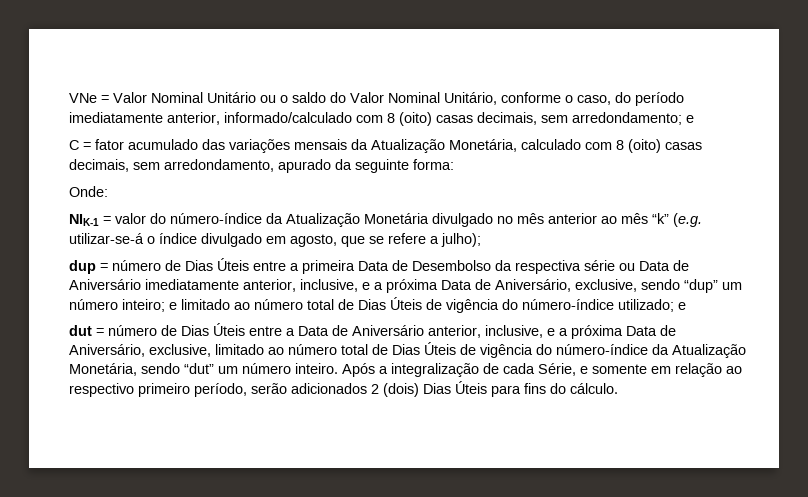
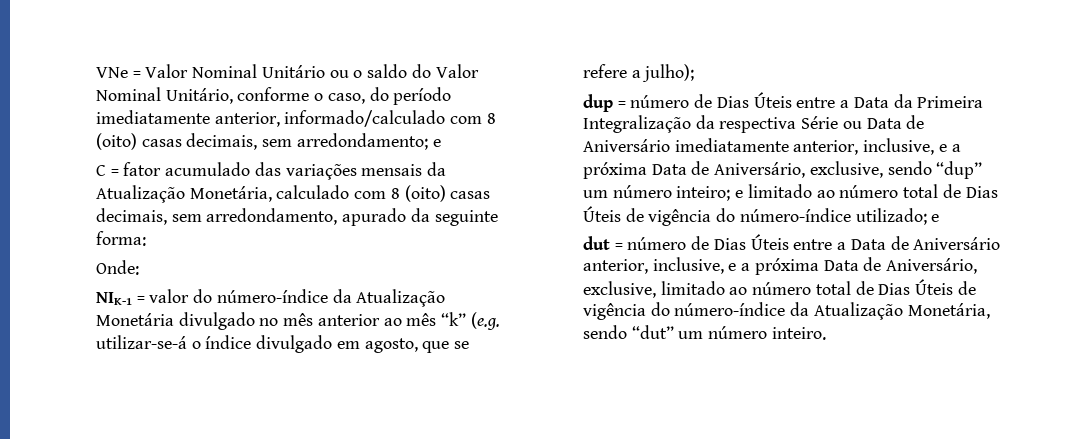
- dup = número de Dias Úteis entre a primeira Data de Desembolso da respectiva série ou Data de Aniversário imediatamente anterior, inclusive, e a próxima Data de Aniversário, exclusive, sendo “dup” um número inteiro; e limitado ao número total de Dias Úteis de vigência do número-índice utilizado; e
+ dup = número de Dias Úteis entre a Data da Primeira Integralização da respectiva Série ou Data de Aniversário imediatamente anterior, inclusive, e a próxima Data de Aniversário, exclusive, sendo “dup” um número inteiro; e limitado ao número total de Dias Úteis de vigência do número-índice utilizado; e
- Após a integralização de cada Série, e somente em relação ao respectivo primeiro período, serão adicionados 2 (dois) Dias Úteis para fins do cálculo.

